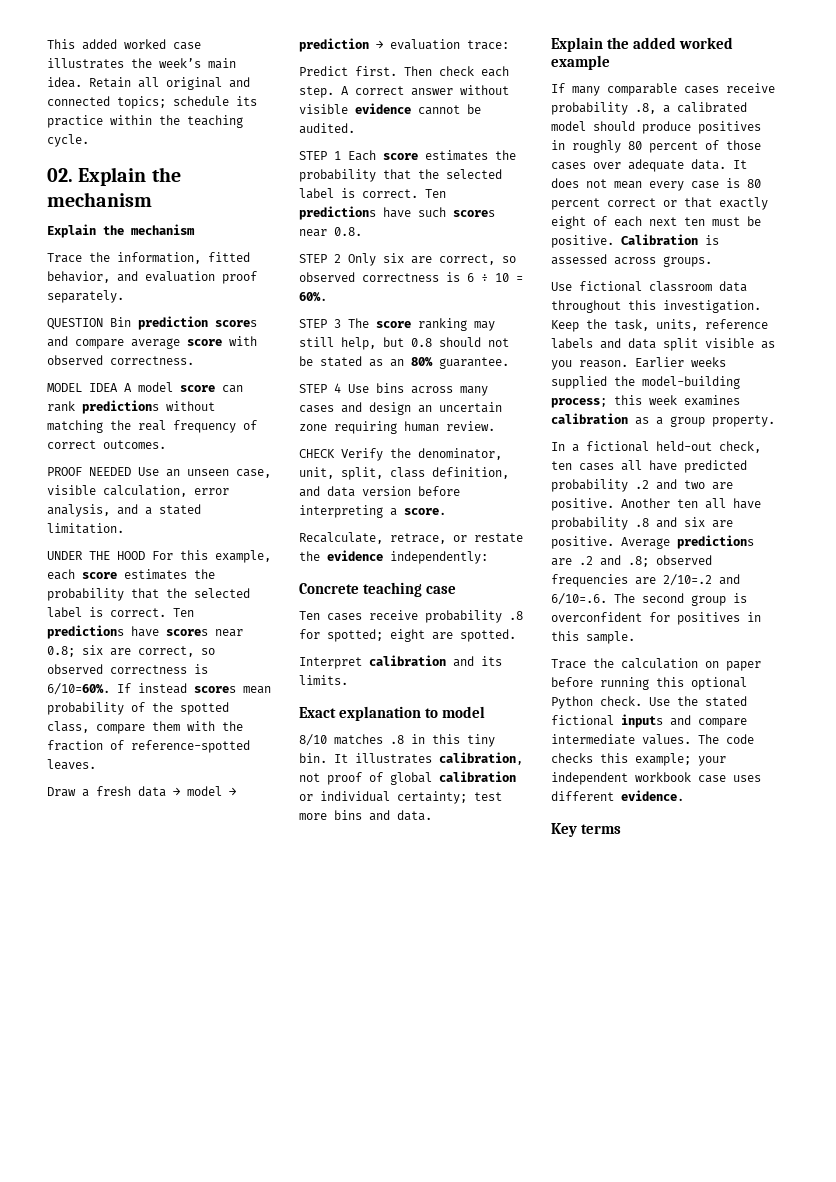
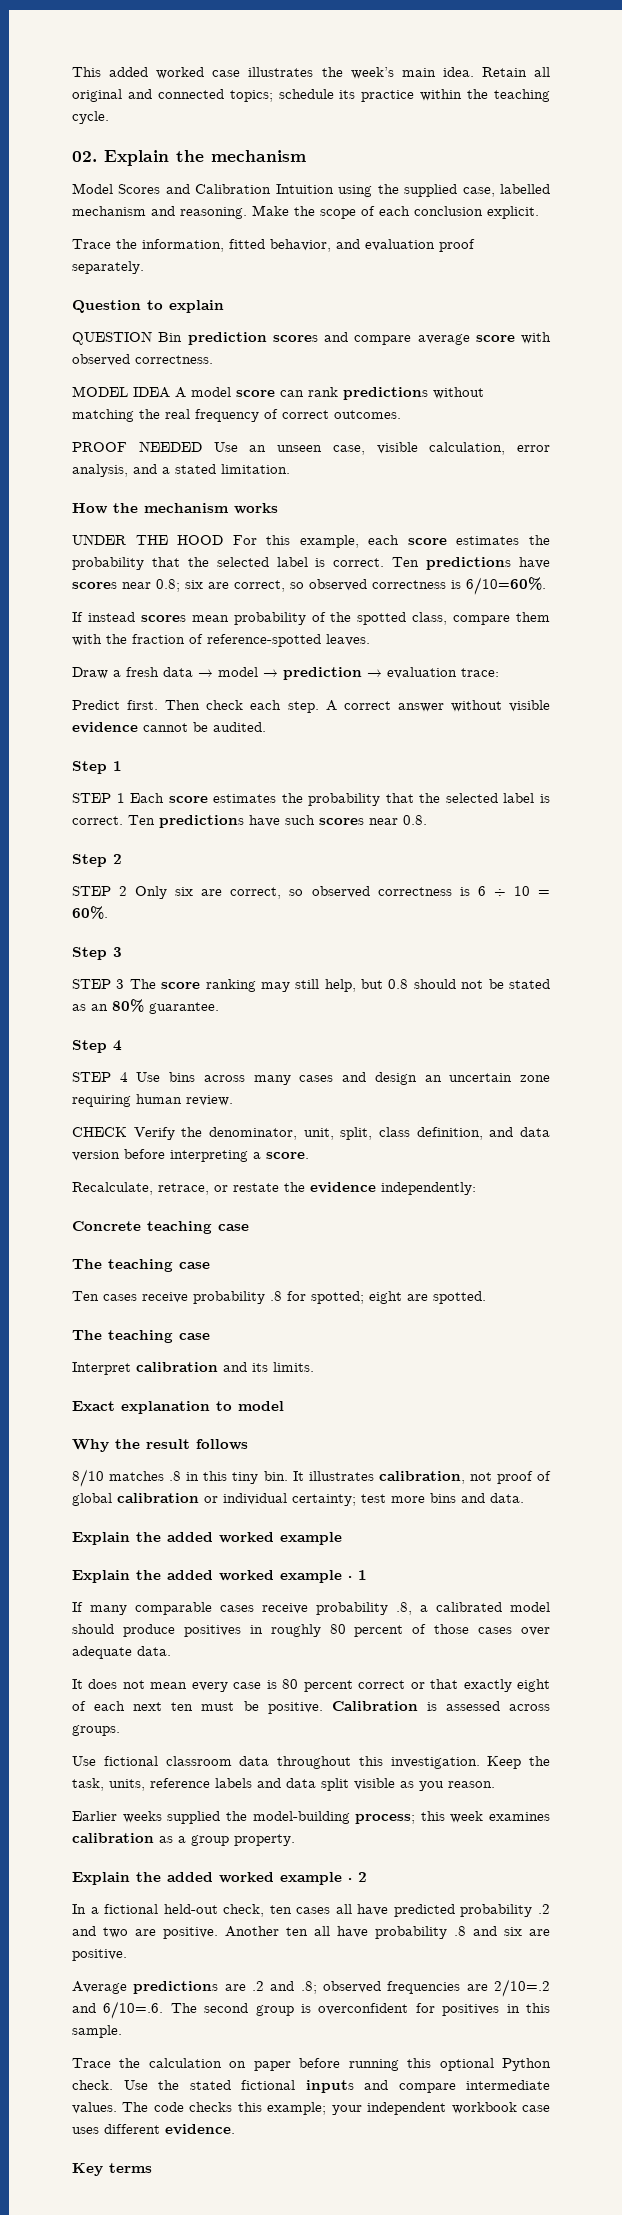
  02. Explain the mechanism
- Explain the mechanism
+ Model Scores and Calibration Intuition using the supplied case, labelled mechanism and reasoning. Make the scope of each conclusion explicit.
+ Question to explain
+ How the mechanism works
- Ten predictions have scores near 0.8; six are correct, so observed correctness is 6/10=60%. If instead scores mean probability of the spotted class, compare them with the fraction of reference-spotted leaves.
+ Ten predictions have scores near 0.8; six are correct, so observed correctness is 6/10=60%.
+ If instead scores mean probability of the spotted class, compare them with the fraction of reference-spotted leaves.
+ Step 1
+ Step 2
+ Step 3
+ Step 4
  Concrete teaching case
+ The teaching case
  Ten cases receive probability .8 for spotted; eight are spotted.
+ The teaching case
+ Why the result follows
+ Explain the added worked example · 1
- If many comparable cases receive probability .8, a calibrated model should produce positives in roughly 80 percent of those cases over adequate data. It does not mean every case is 80 percent correct or that exactly eight of each next ten must be positive.
+ If many comparable cases receive probability .8, a calibrated model should produce positives in roughly 80 percent of those cases over adequate data.
+ It does not mean every case is 80 percent correct or that exactly eight of each next ten must be positive.
- Keep the task, units, reference labels and data split visible as you reason. Earlier weeks supplied the model-building process; this week examines calibration as a group property.
+ Keep the task, units, reference labels and data split visible as you reason.
+ Earlier weeks supplied the model-building process; this week examines calibration as a group property.
+ Explain the added worked example · 2
- Another ten all have probability .8 and six are positive. Average predictions are .2 and .8; observed frequencies are 2/10=.2 and 6/10=.6. The second group is overconfident for positives in this sample.
+ Another ten all have probability .8 and six are positive.
+ Average predictions are .2 and .8; observed frequencies are 2/10=.2 and 6/10=.6. The second group is overconfident for positives in this sample.

